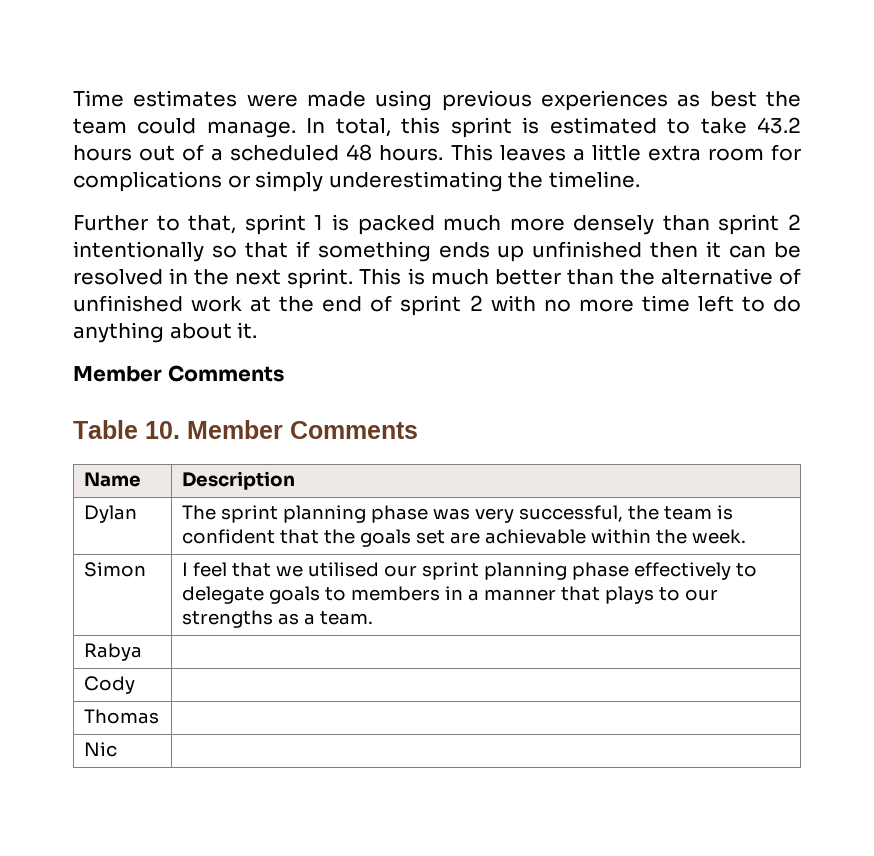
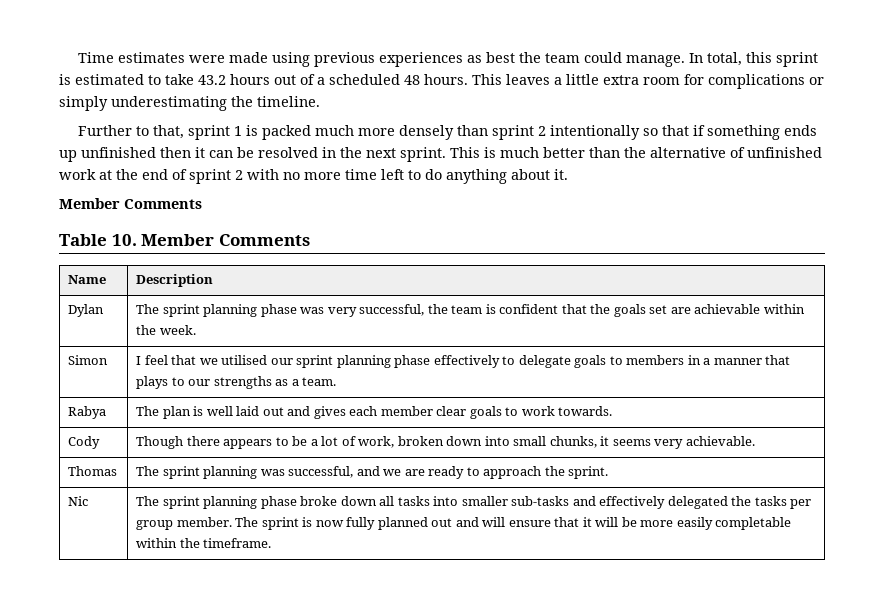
- Rabya |
- Cody |
- Thomas |
- Nic |
+ Rabya | The plan is well laid out and gives each member clear goals to work towards.
+ Cody | Though there appears to be a lot of work, broken down into small chunks, it seems very achievable.
+ Thomas | The sprint planning was successful, and we are ready to approach the sprint.
+ Nic | The sprint planning phase broke down all tasks into smaller sub-tasks and effectively delegated the tasks per group member. The sprint is now fully planned out and will ensure that it will be more easily completable within the timeframe.

